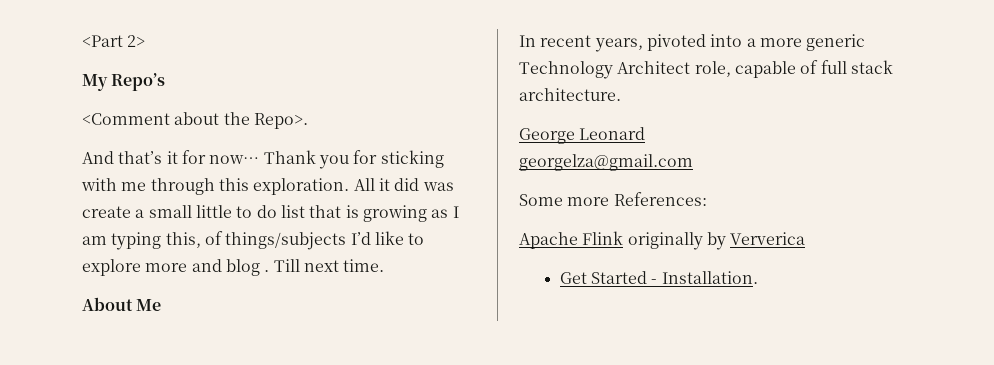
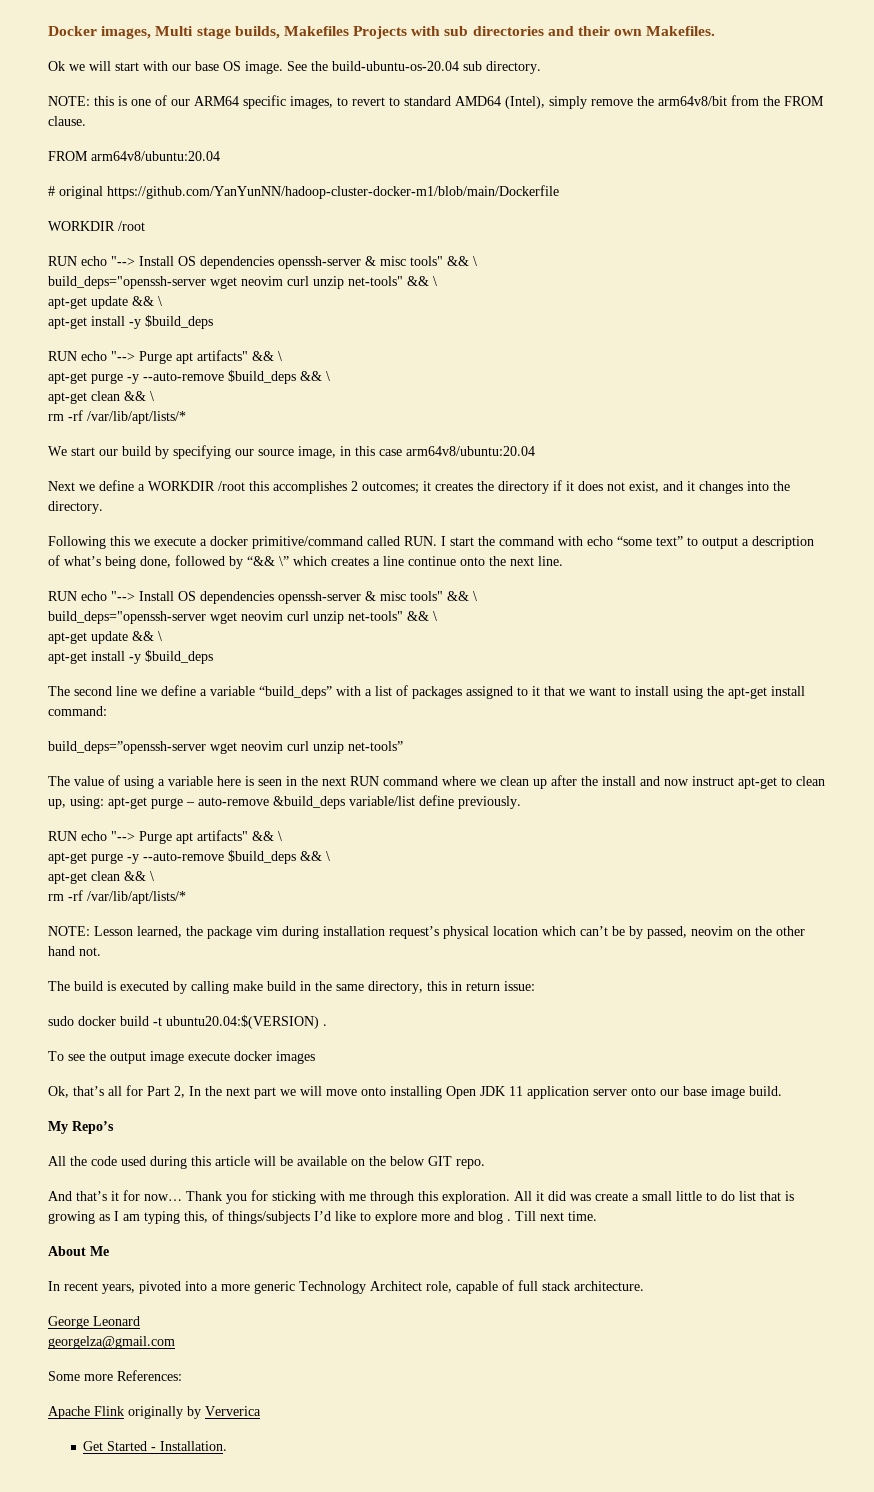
- <Part 2>
+ Docker images, Multi stage builds, Makefiles Projects with sub directories and their own Makefiles.
+ Ok we will start with our base OS image. See the build-ubuntu-os-20.04 sub directory.
+ NOTE: this is one of our ARM64 specific images, to revert to standard AMD64 (Intel), simply remove the arm64v8/bit from the FROM clause.
+ FROM arm64v8/ubuntu:20.04
+ # original https://github.com/YanYunNN/hadoop-cluster-docker-m1/blob/main/Dockerfile
+ WORKDIR /root
+ RUN echo "--> Install OS dependencies openssh-server & misc tools" && \
+ build_deps="openssh-server wget neovim curl unzip net-tools" && \
+ apt-get update && \
+ apt-get install -y $build_deps
+ RUN echo "--> Purge apt artifacts" && \
+ apt-get purge -y --auto-remove $build_deps && \
+ apt-get clean && \
+ rm -rf /var/lib/apt/lists/*
+ We start our build by specifying our source image, in this case arm64v8/ubuntu:20.04
+ Next we define a WORKDIR /root this accomplishes 2 outcomes; it creates the directory if it does not exist, and it changes into the directory.
+ Following this we execute a docker primitive/command called RUN. I start the command with echo “some text” to output a description of what’s being done, followed by “&& \” which creates a line continue onto the next line.
+ RUN echo "--> Install OS dependencies openssh-server & misc tools" && \
+ build_deps="openssh-server wget neovim curl unzip net-tools" && \
+ apt-get update && \
+ apt-get install -y $build_deps
+ The second line we define a variable “build_deps” with a list of packages assigned to it that we want to install using the apt-get install command:
+ build_deps=”openssh-server wget neovim curl unzip net-tools”
+ The value of using a variable here is seen in the next RUN command where we clean up after the install and now instruct apt-get to clean up, using: apt-get purge – auto-remove &build_deps variable/list define previously.
+ RUN echo "--> Purge apt artifacts" && \
+ apt-get purge -y --auto-remove $build_deps && \
+ apt-get clean && \
+ rm -rf /var/lib/apt/lists/*
+ NOTE: Lesson learned, the package vim during installation request’s physical location which can’t be by passed, neovim on the other hand not.
+ The build is executed by calling make build in the same directory, this in return issue:
+ sudo docker build -t ubuntu20.04:$(VERSION) .
+ To see the output image execute docker images
+ Ok, that’s all for Part 2, In the next part we will move onto installing Open JDK 11 application server onto our base image build.
  My Repo’s
- <Comment about the Repo>.
+ All the code used during this article will be available on the below GIT repo.

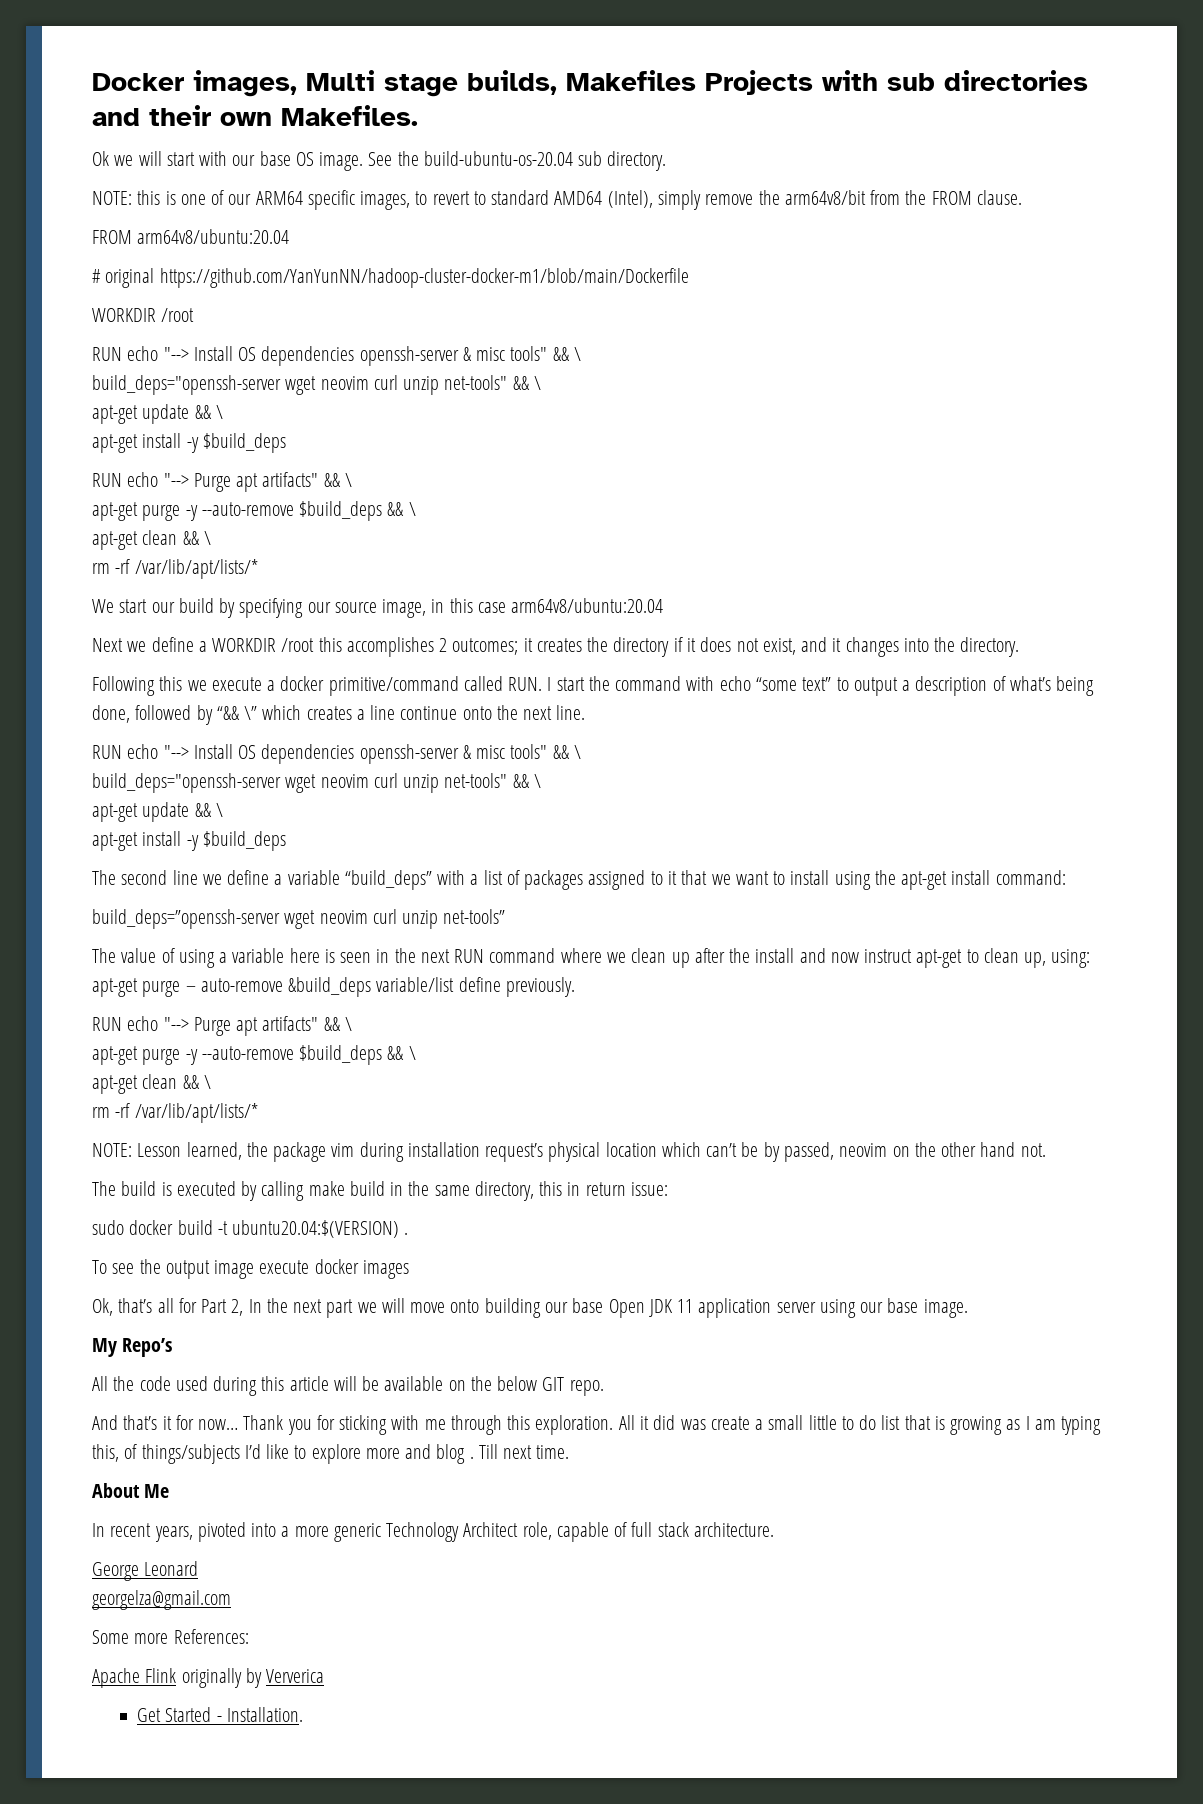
- Ok, that’s all for Part 2, In the next part we will move onto installing Open JDK 11 application server onto our base image build.
+ Ok, that’s all for Part 2, In the next part we will move onto building our base Open JDK 11 application server using our base image.

